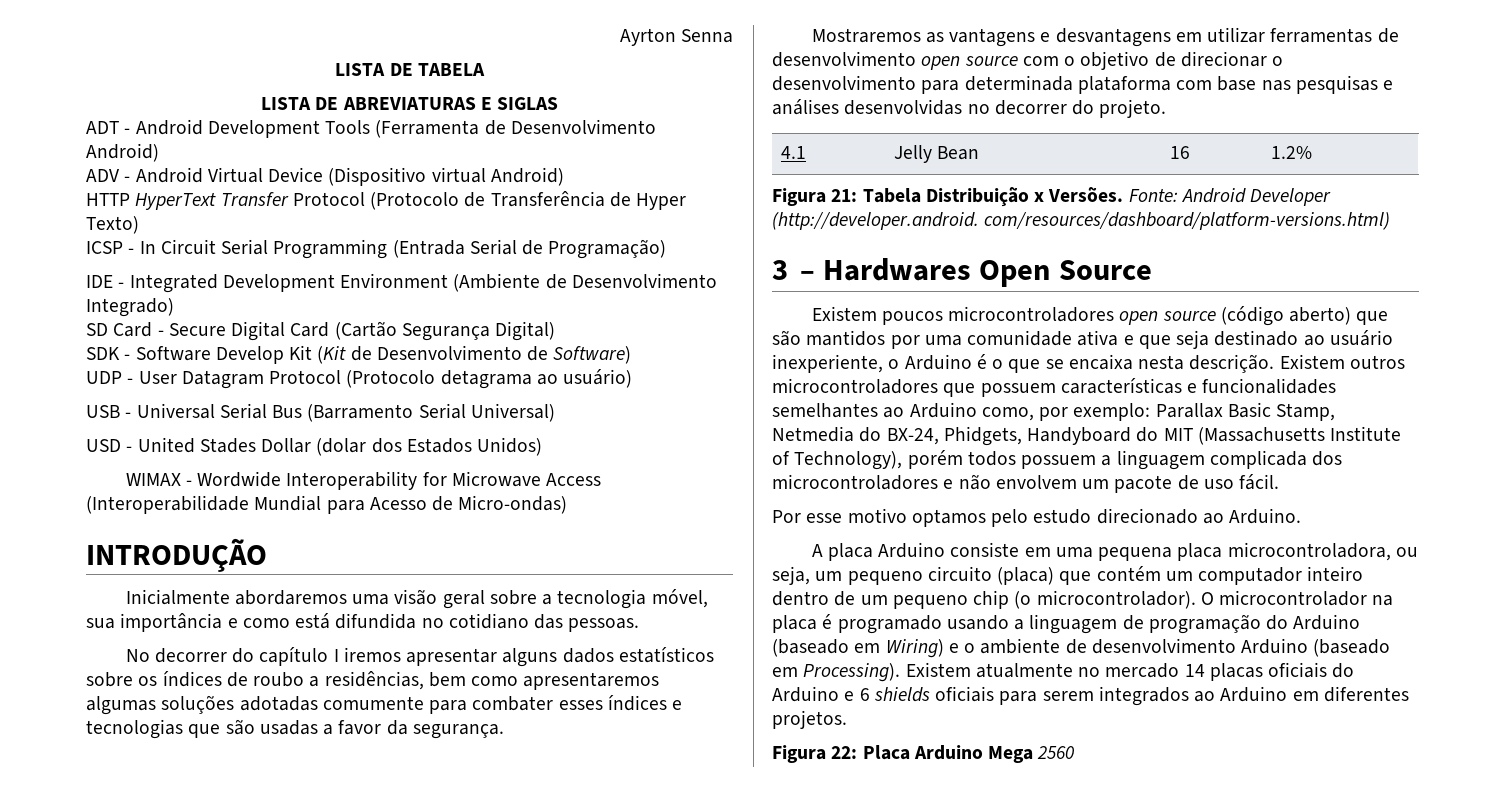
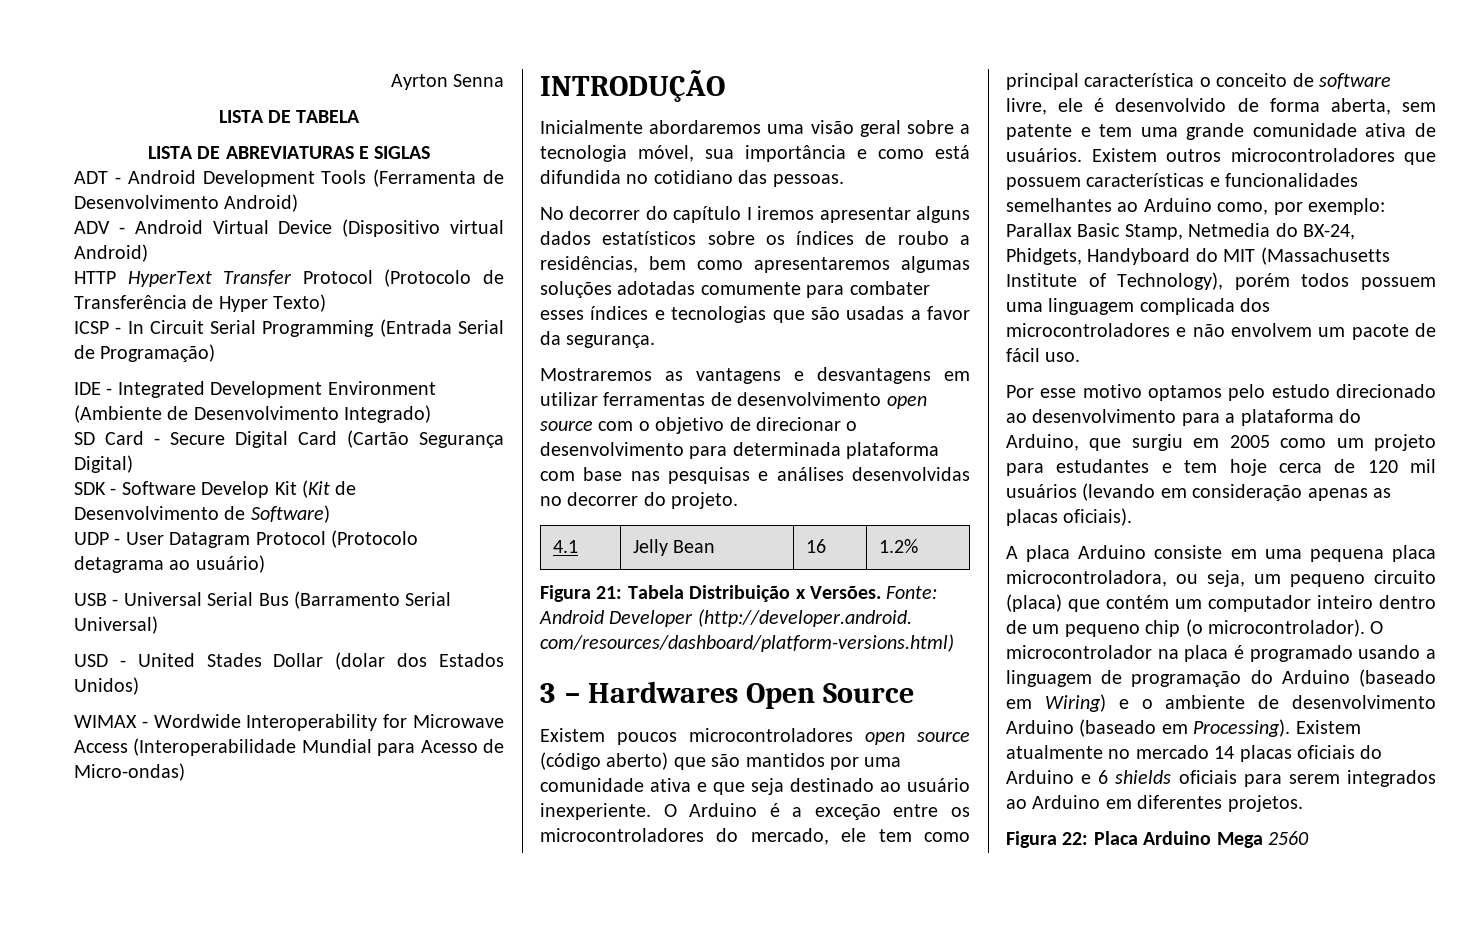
- Existem poucos microcontroladores open source (código aberto) que são mantidos por uma comunidade ativa e que seja destinado ao usuário inexperiente, o Arduino é o que se encaixa nesta descrição.
+ Existem poucos microcontroladores open source (código aberto) que são mantidos por uma comunidade ativa e que seja destinado ao usuário inexperiente. O Arduino é a exceção entre os microcontroladores do mercado, ele tem como principal característica o conceito de software livre, ele é desenvolvido de forma aberta, sem patente e tem uma grande comunidade ativa de usuários.
- Existem outros microcontroladores que possuem características e funcionalidades semelhantes ao Arduino como, por exemplo: Parallax Basic Stamp, Netmedia do BX-24, Phidgets, Handyboard do MIT (Massachusetts Institute of Technology), porém todos possuem a linguagem complicada dos microcontroladores e não envolvem um pacote de uso fácil.
+ Existem outros microcontroladores que possuem características e funcionalidades semelhantes ao Arduino como, por exemplo: Parallax Basic Stamp, Netmedia do BX-24, Phidgets, Handyboard do MIT (Massachusetts Institute of Technology), porém todos possuem uma linguagem complicada dos microcontroladores e não envolvem um pacote de fácil uso.
- Por esse motivo optamos pelo estudo direcionado ao Arduino.
+ Por esse motivo optamos pelo estudo direcionado ao desenvolvimento para a plataforma do Arduino, que surgiu em 2005 como um projeto para estudantes e tem hoje cerca de 120 mil usuários (levando em consideração apenas as placas oficiais).

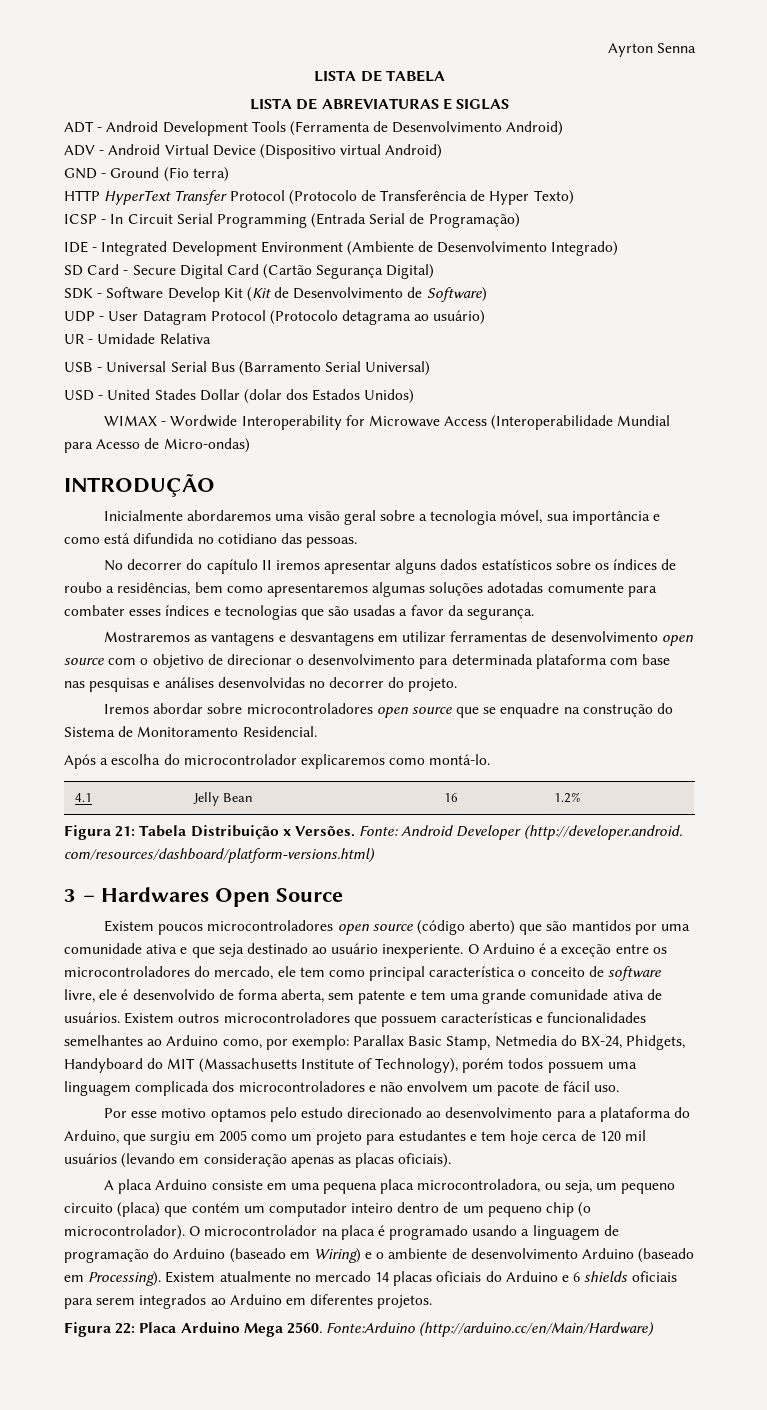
+ GND - Ground (Fio terra)
+ UR - Umidade Relativa
- No decorrer do capítulo I iremos apresentar alguns dados estatísticos sobre os índices de roubo a residências, bem como apresentaremos algumas soluções adotadas comumente para combater esses índices e tecnologias que são usadas a favor da segurança.
+ No decorrer do capítulo II iremos apresentar alguns dados estatísticos sobre os índices de roubo a residências, bem como apresentaremos algumas soluções adotadas comumente para combater esses índices e tecnologias que são usadas a favor da segurança.
+ Iremos abordar sobre microcontroladores open source que se enquadre na construção do Sistema de Monitoramento Residencial.
+ Após a escolha do microcontrolador explicaremos como montá-lo.
- Figura 22: Placa Arduino Mega 2560
+ Figura 22: Placa Arduino Mega 2560. Fonte:Arduino (http://arduino.cc/en/Main/Hardware)

